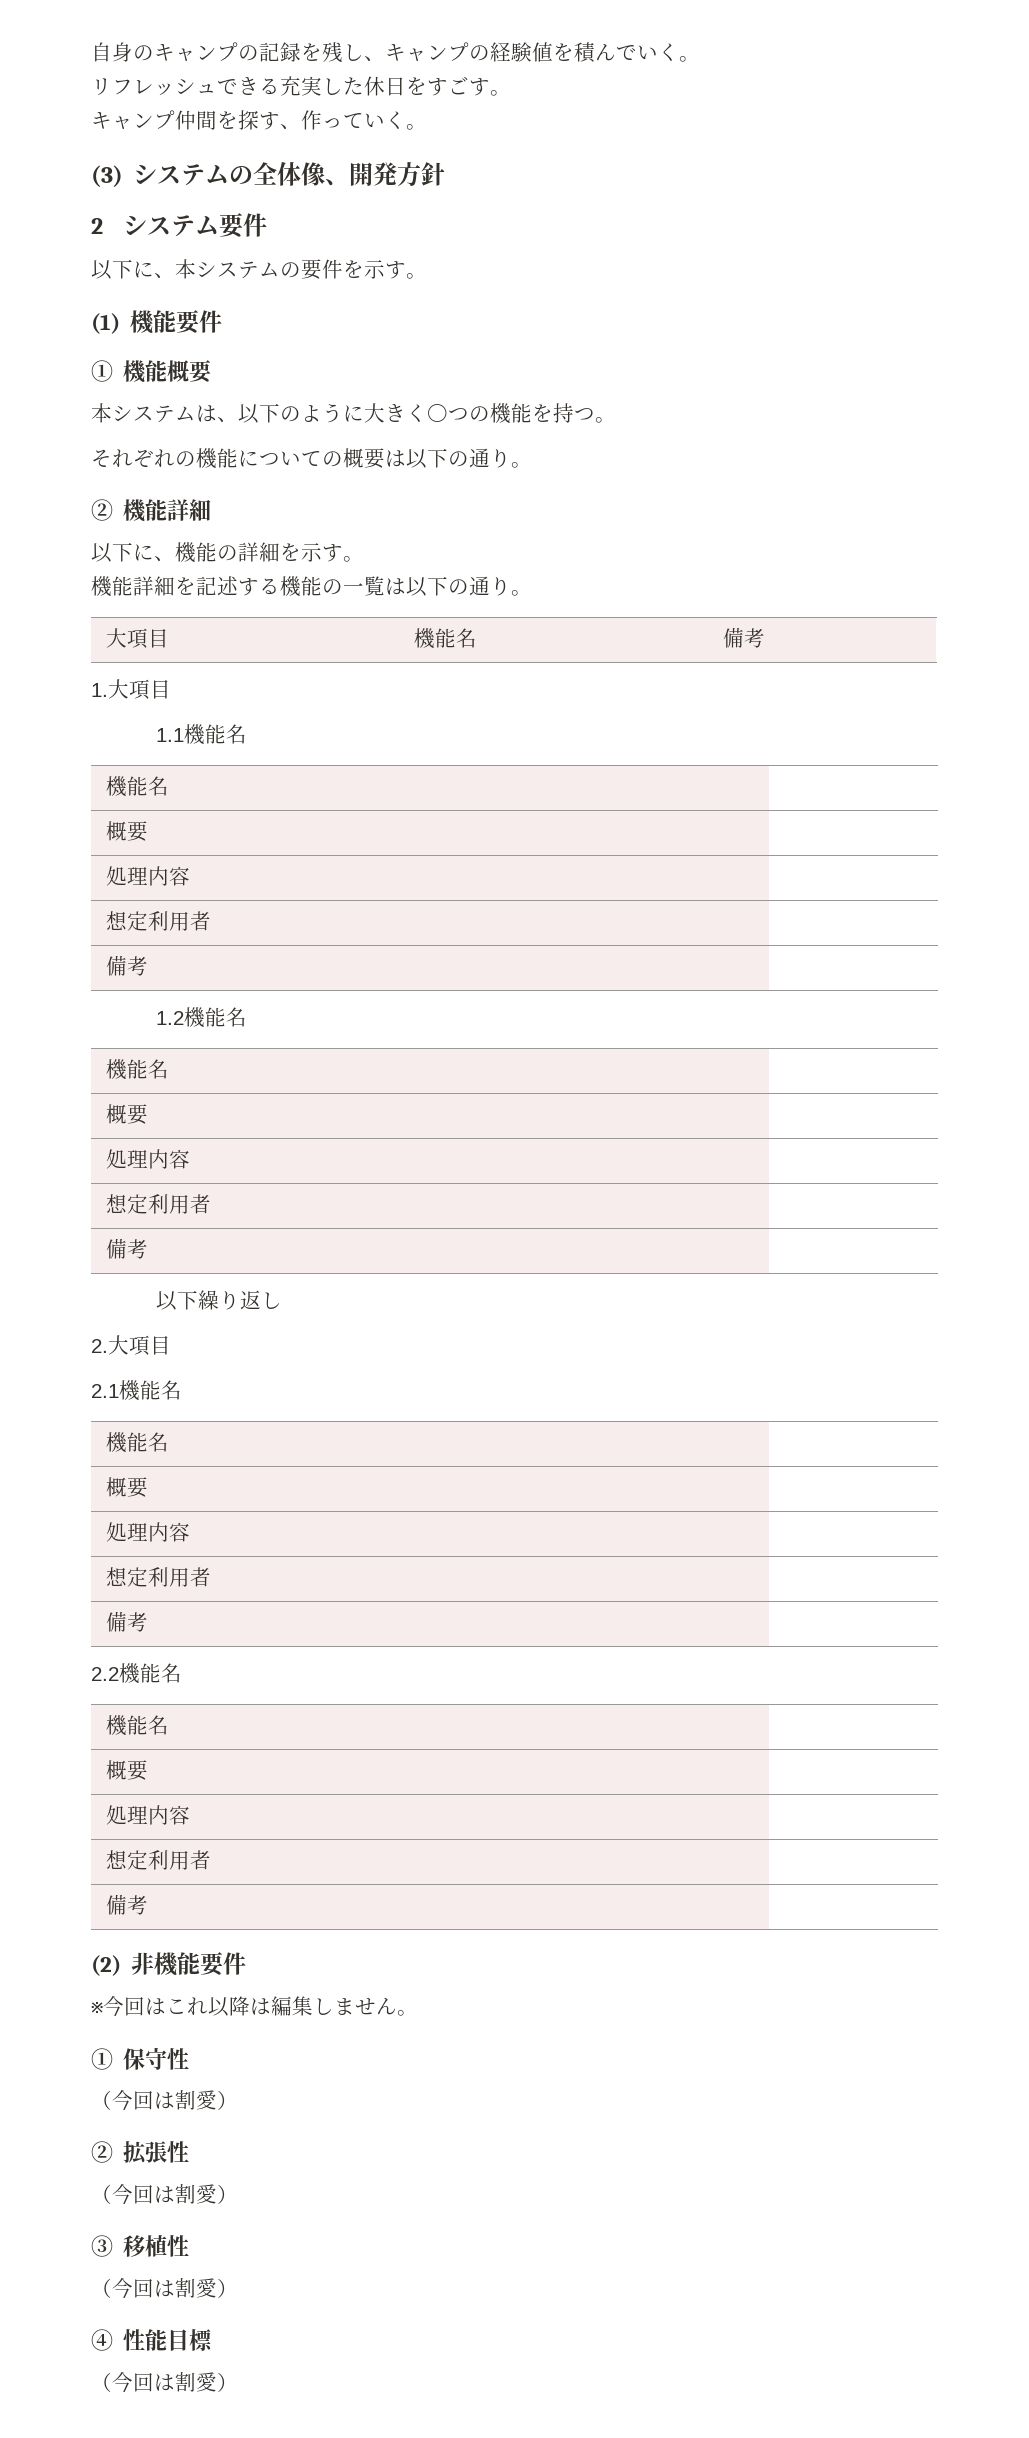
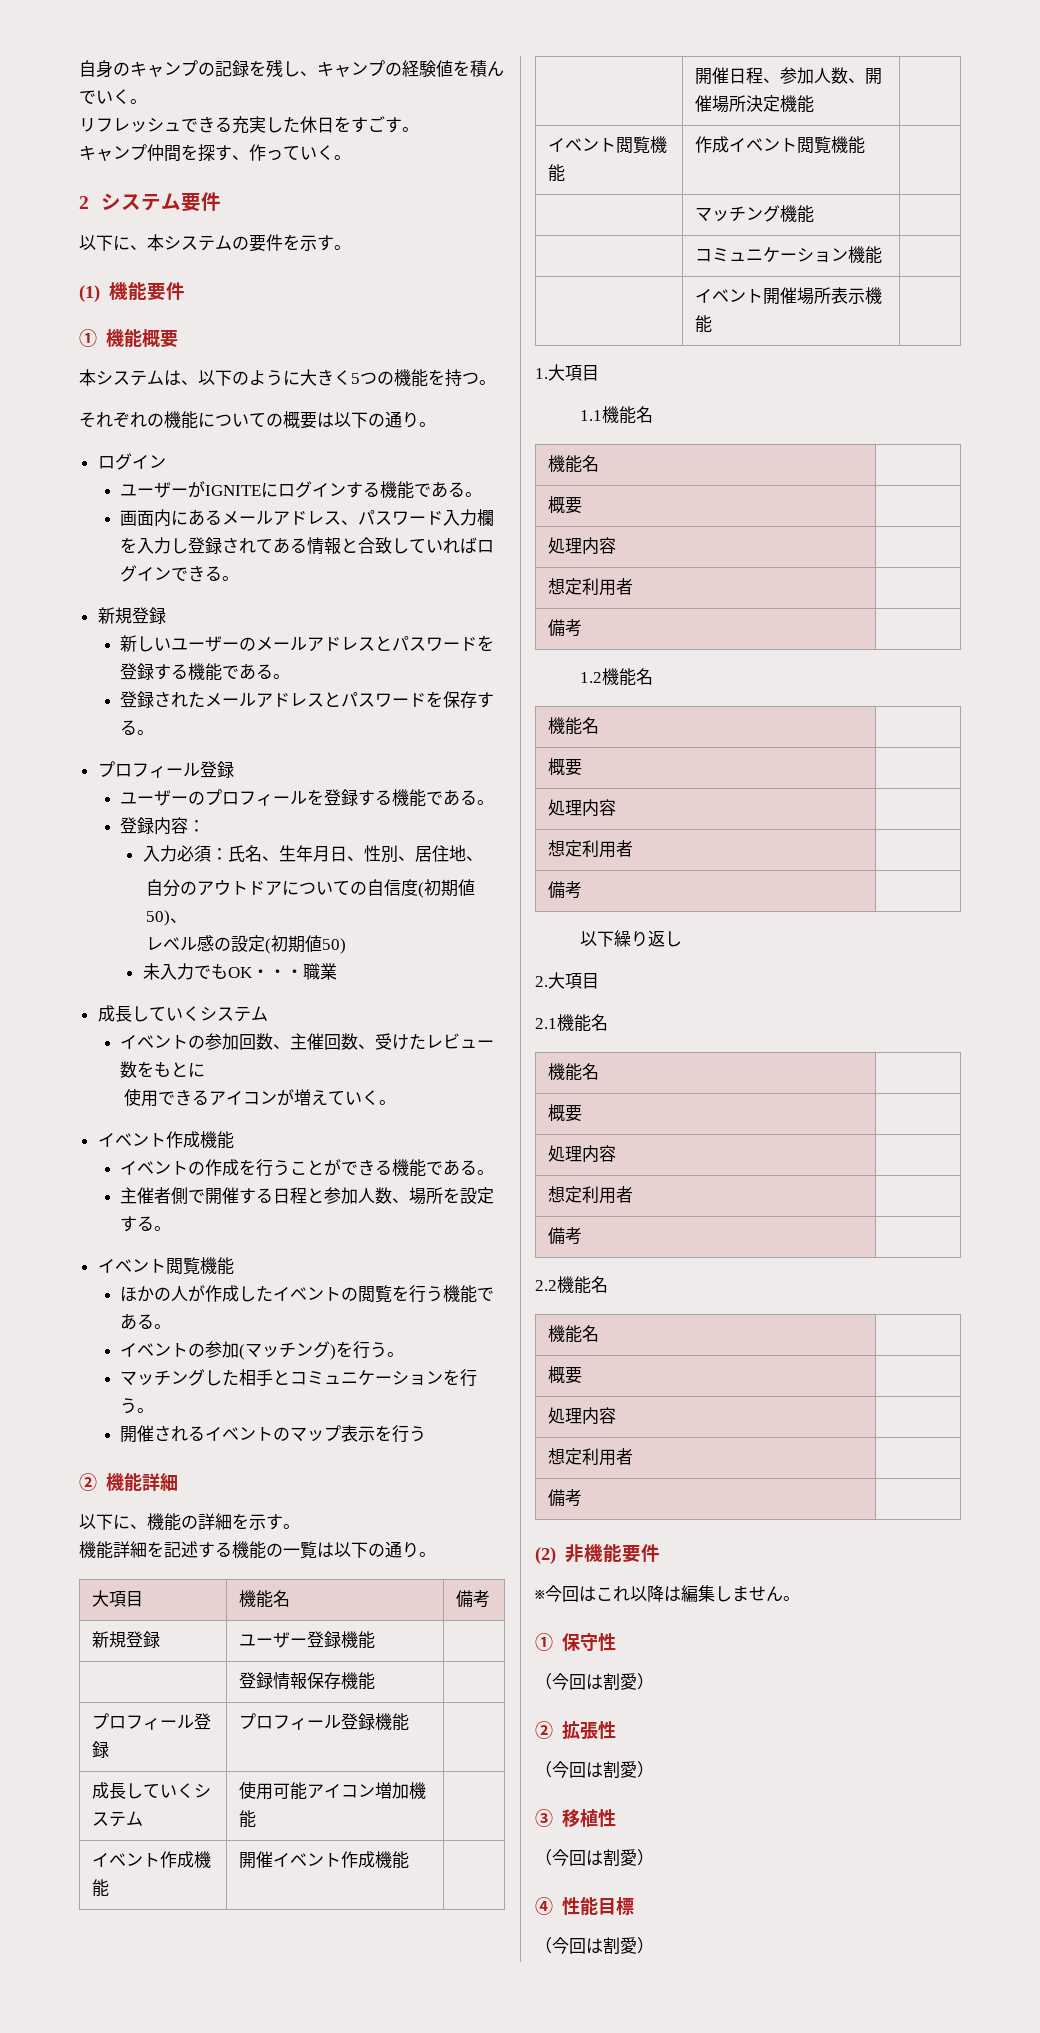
- (3)システムの全体像、開発方針
- 本システムは、以下のように大きく〇つの機能を持つ。
+ 本システムは、以下のように大きく5つの機能を持つ。
  それぞれの機能についての概要は以下の通り。
+ ログイン
+ ユーザーがIGNITEにログインする機能である。
+ 画面内にあるメールアドレス、パスワード入力欄を入力し登録されてある情報と合致していればログインできる。
+ 新規登録
+ 新しいユーザーのメールアドレスとパスワードを登録する機能である。
+ 登録されたメールアドレスとパスワードを保存する。
+ プロフィール登録
+ ユーザーのプロフィールを登録する機能である。
+ 登録内容：
+ 入力必須：氏名、生年月日、性別、居住地、
+ 自分のアウトドアについての自信度(初期値50)、
+ レベル感の設定(初期値50)
+ 未入力でもOK・・・職業
+ 成長していくシステム
+ イベントの参加回数、主催回数、受けたレビュー数をもとに
+ 使用できるアイコンが増えていく。
+ イベント作成機能
+ イベントの作成を行うことができる機能である。
+ 主催者側で開催する日程と参加人数、場所を設定する。
+ イベント閲覧機能
+ ほかの人が作成したイベントの閲覧を行う機能である。
+ イベントの参加(マッチング)を行う。
+ マッチングした相手とコミュニケーションを行う。
+ 開催されるイベントのマップ表示を行う
+ 新規登録 | ユーザー登録機能 |
+ | 登録情報保存機能 |
+ プロフィール登録 | プロフィール登録機能 |
+ 成長していくシステム | 使用可能アイコン増加機能 |
+ イベント作成機能 | 開催イベント作成機能 |
+ | 開催日程、参加人数、開催場所決定機能 |
+ イベント閲覧機能 | 作成イベント閲覧機能 |
+ | マッチング機能 |
+ | コミュニケーション機能 |
+ | イベント開催場所表示機能 |

